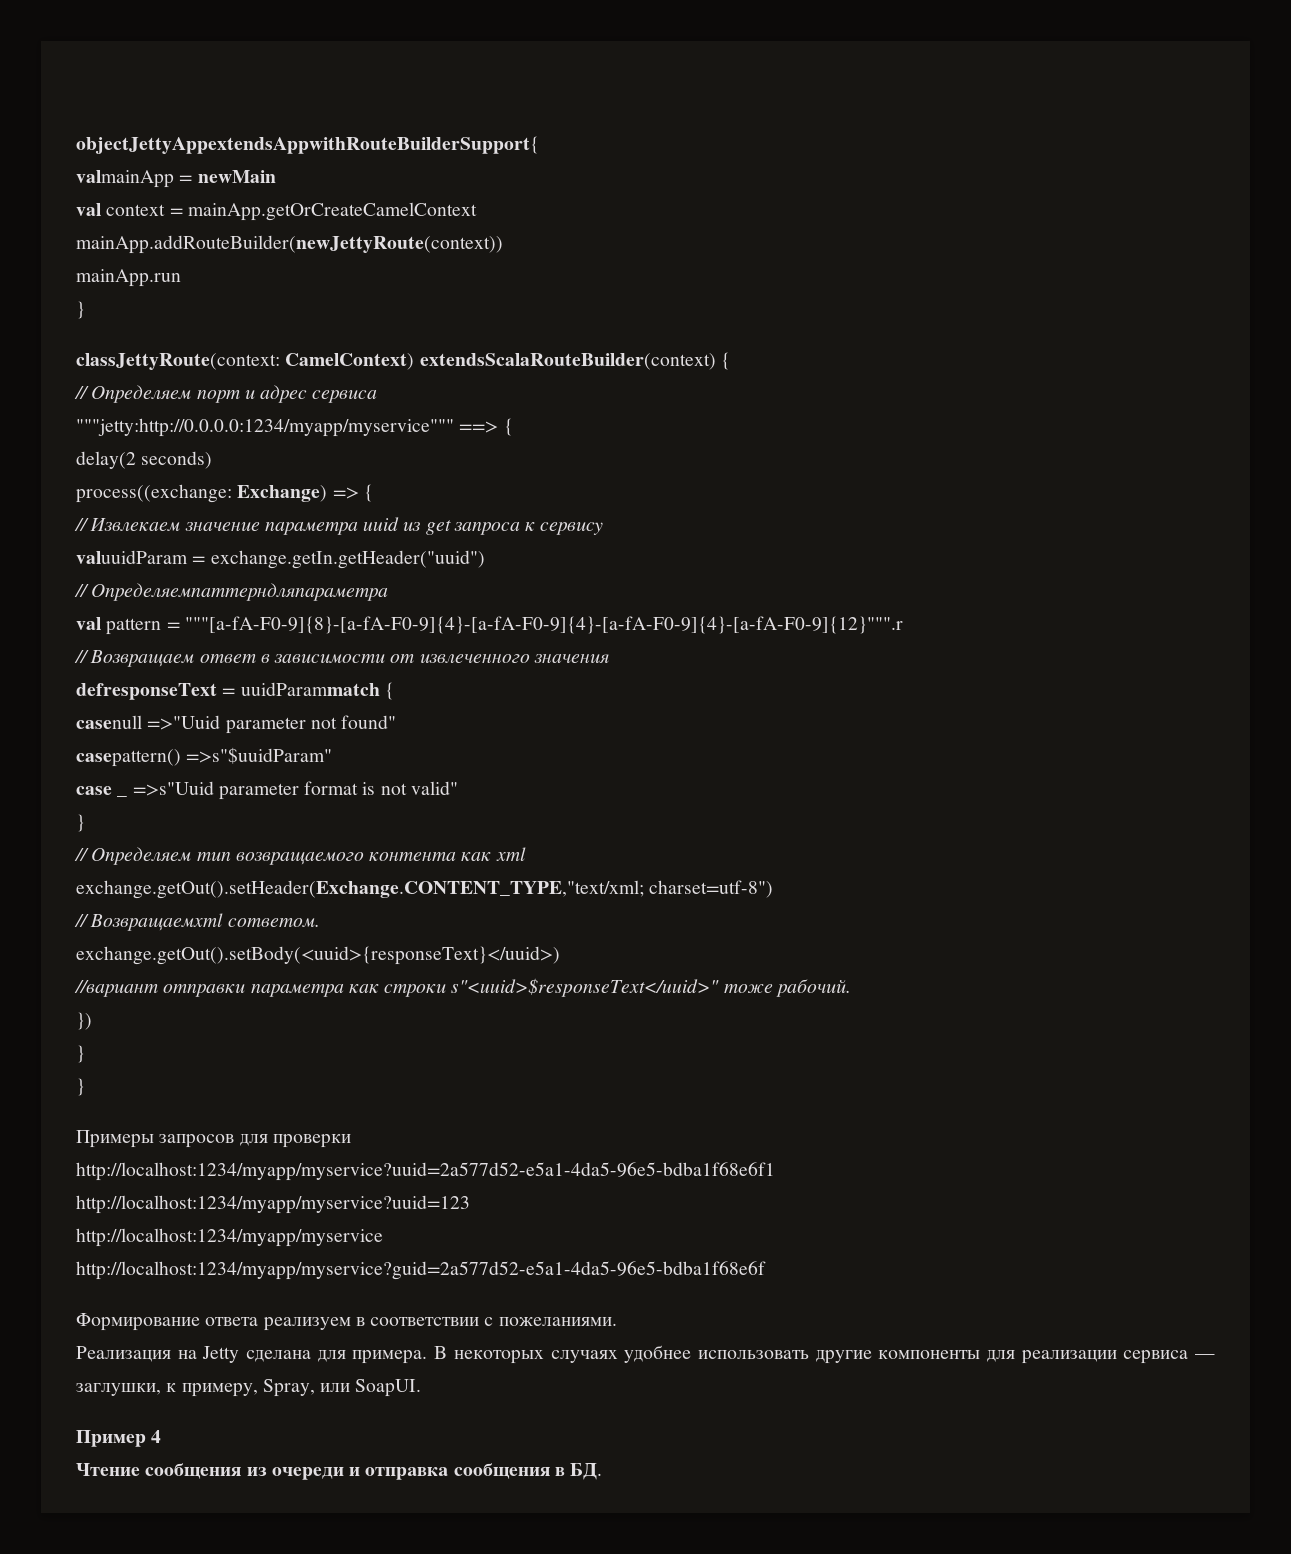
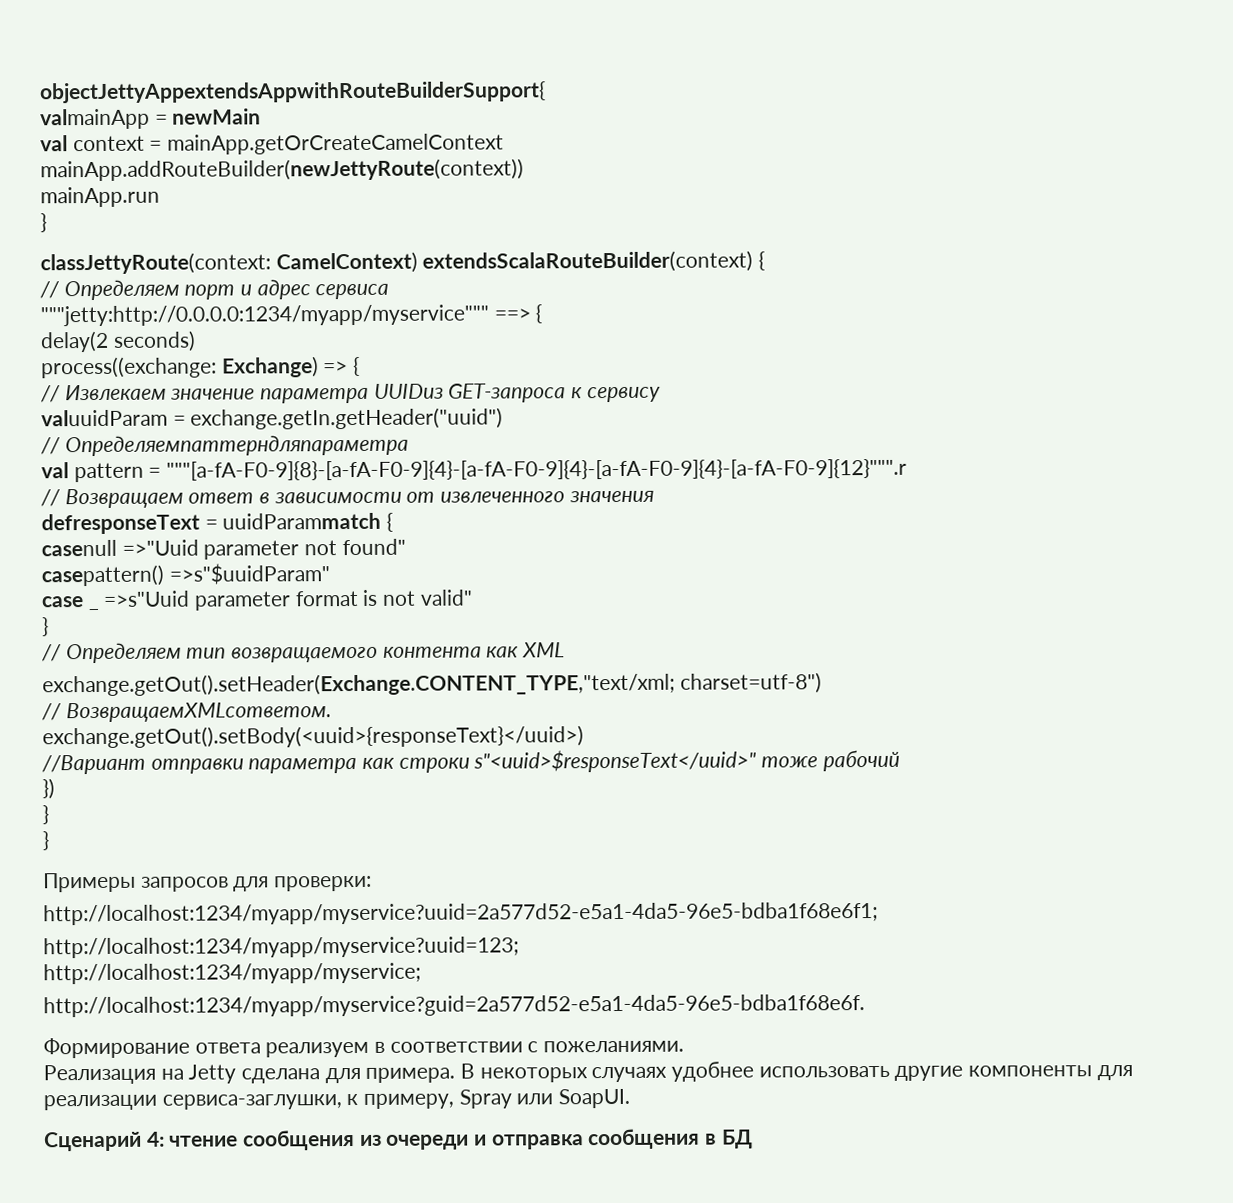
- // Извлекаем значение параметра uuid из get запроса к сервису
+ // Извлекаем значение параметра UUIDиз GET-запроса к сервису
- // Определяем тип возвращаемого контента как xml
+ // Определяем тип возвращаемого контента как XML
- // Возвращаемxml сответом.
+ // ВозвращаемXMLсответом.
- //вариант отправки параметра как строки s"<uuid>$responseText</uuid>" тоже рабочий.
+ //Вариант отправки параметра как строки s"<uuid>$responseText</uuid>" тоже рабочий
- Примеры запросов для проверки
- http://localhost:1234/myapp/myservice?uuid=2a577d52-e5a1-4da5-96e5-bdba1f68e6f1
- http://localhost:1234/myapp/myservice?uuid=123
- http://localhost:1234/myapp/myservice
- http://localhost:1234/myapp/myservice?guid=2a577d52-e5a1-4da5-96e5-bdba1f68e6f
+ Примеры запросов для проверки:
+ http://localhost:1234/myapp/myservice?uuid=2a577d52-e5a1-4da5-96e5-bdba1f68e6f1;
+ http://localhost:1234/myapp/myservice?uuid=123;
+ http://localhost:1234/myapp/myservice;
+ http://localhost:1234/myapp/myservice?guid=2a577d52-e5a1-4da5-96e5-bdba1f68e6f.
- В некоторых случаях удобнее использовать другие компоненты для реализации сервиса — заглушки, к примеру, Spray, или SoapUI.
+ В некоторых случаях удобнее использовать другие компоненты для реализации сервиса-заглушки, к примеру, Spray или SoapUI.
- Пример 4
- Чтение сообщения из очереди и отправка сообщения в БД.
+ Сценарий 4: чтение сообщения из очереди и отправка сообщения в БД

